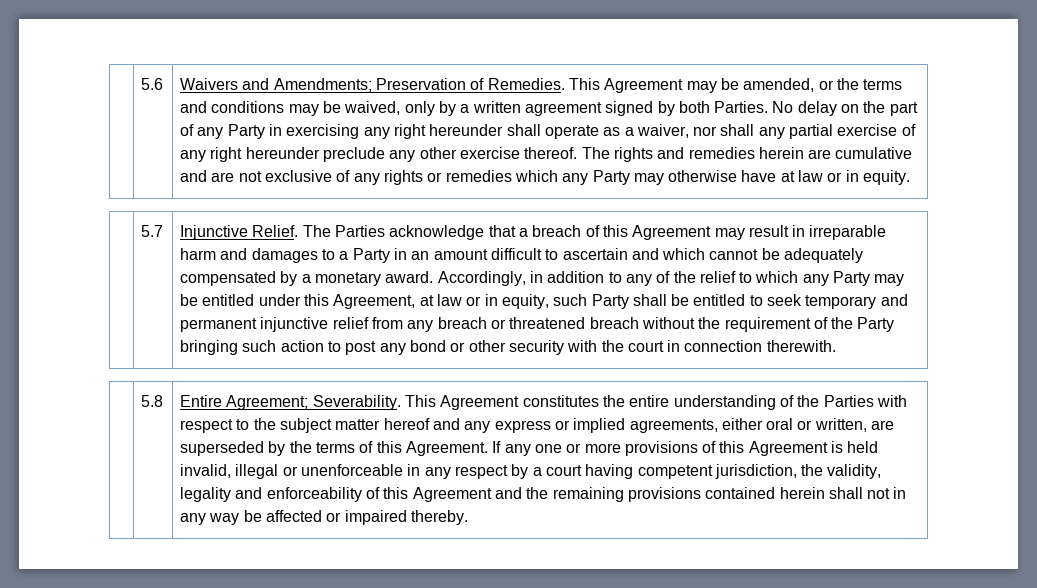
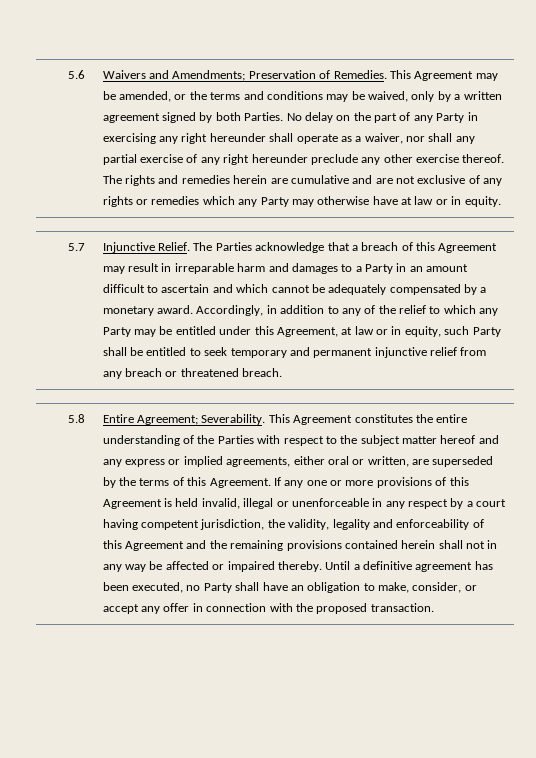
- Accordingly, in addition to any of the relief to which any Party may be entitled under this Agreement, at law or in equity, such Party shall be entitled to seek temporary and permanent injunctive relief from any breach or threatened breach without the requirement of the Party bringing such action to post any bond or other security with the court in connection therewith.
+ Accordingly, in addition to any of the relief to which any Party may be entitled under this Agreement, at law or in equity, such Party shall be entitled to seek temporary and permanent injunctive relief from any breach or threatened breach.
+ Until a definitive agreement has been executed, no Party shall have an obligation to make, consider, or accept any offer in connection with the proposed transaction.

